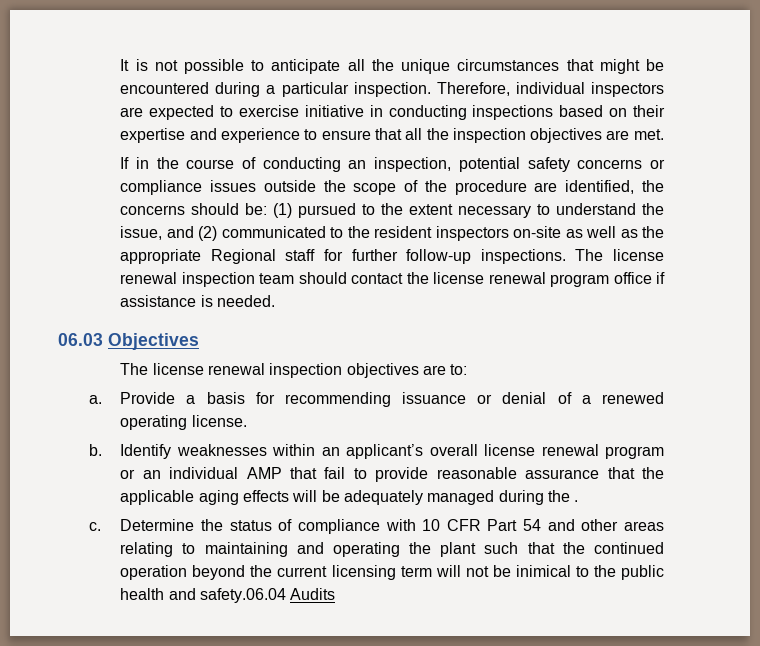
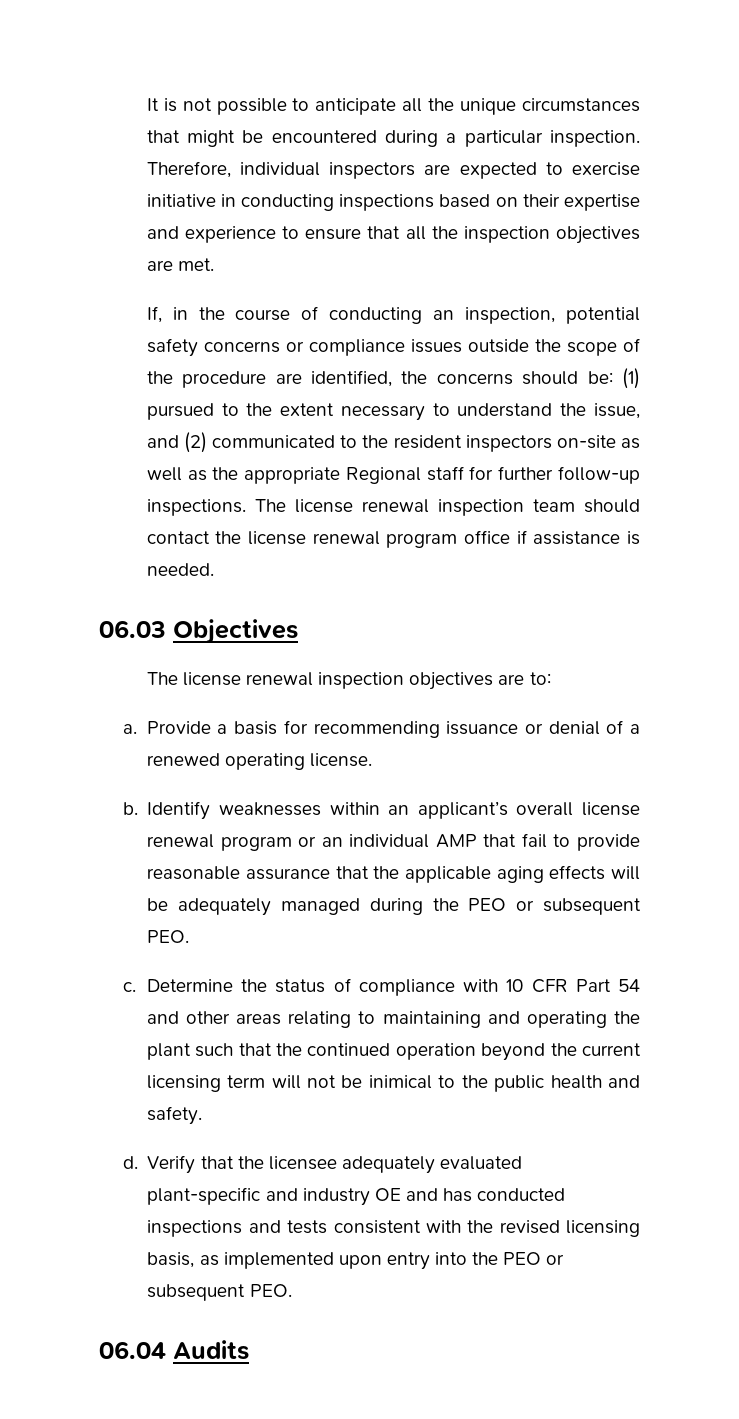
- If in the course of conducting an inspection, potential safety concerns or compliance issues outside the scope of the procedure are identified, the concerns should be: (1) pursued to the extent necessary to understand the issue, and (2) communicated to the resident inspectors on-site as well as the appropriate Regional staff for further follow-up inspections.
+ If, in the course of conducting an inspection, potential safety concerns or compliance issues outside the scope of the procedure are identified, the concerns should be: (1) pursued to the extent necessary to understand the issue, and (2) communicated to the resident inspectors on-site as well as the appropriate Regional staff for further follow-up inspections.
- Identify weaknesses within an applicant’s overall license renewal program or an individual AMP that fail to provide reasonable assurance that the applicable aging effects will be adequately managed during the .
+ Identify weaknesses within an applicant’s overall license renewal program or an individual AMP that fail to provide reasonable assurance that the applicable aging effects will be adequately managed during the PEO or subsequent PEO.
- Determine the status of compliance with 10 CFR Part 54 and other areas relating to maintaining and operating the plant such that the continued operation beyond the current licensing term will not be inimical to the public health and safety.06.04 Audits
+ Determine the status of compliance with 10 CFR Part 54 and other areas relating to maintaining and operating the plant such that the continued operation beyond the current licensing term will not be inimical to the public health and safety.
+ d. Verify that the licensee adequately evaluated plant-specific and industry OE and has conducted inspections and tests consistent with the revised licensing basis, as implemented upon entry into the PEO or subsequent PEO.
+ 06.04 Audits

